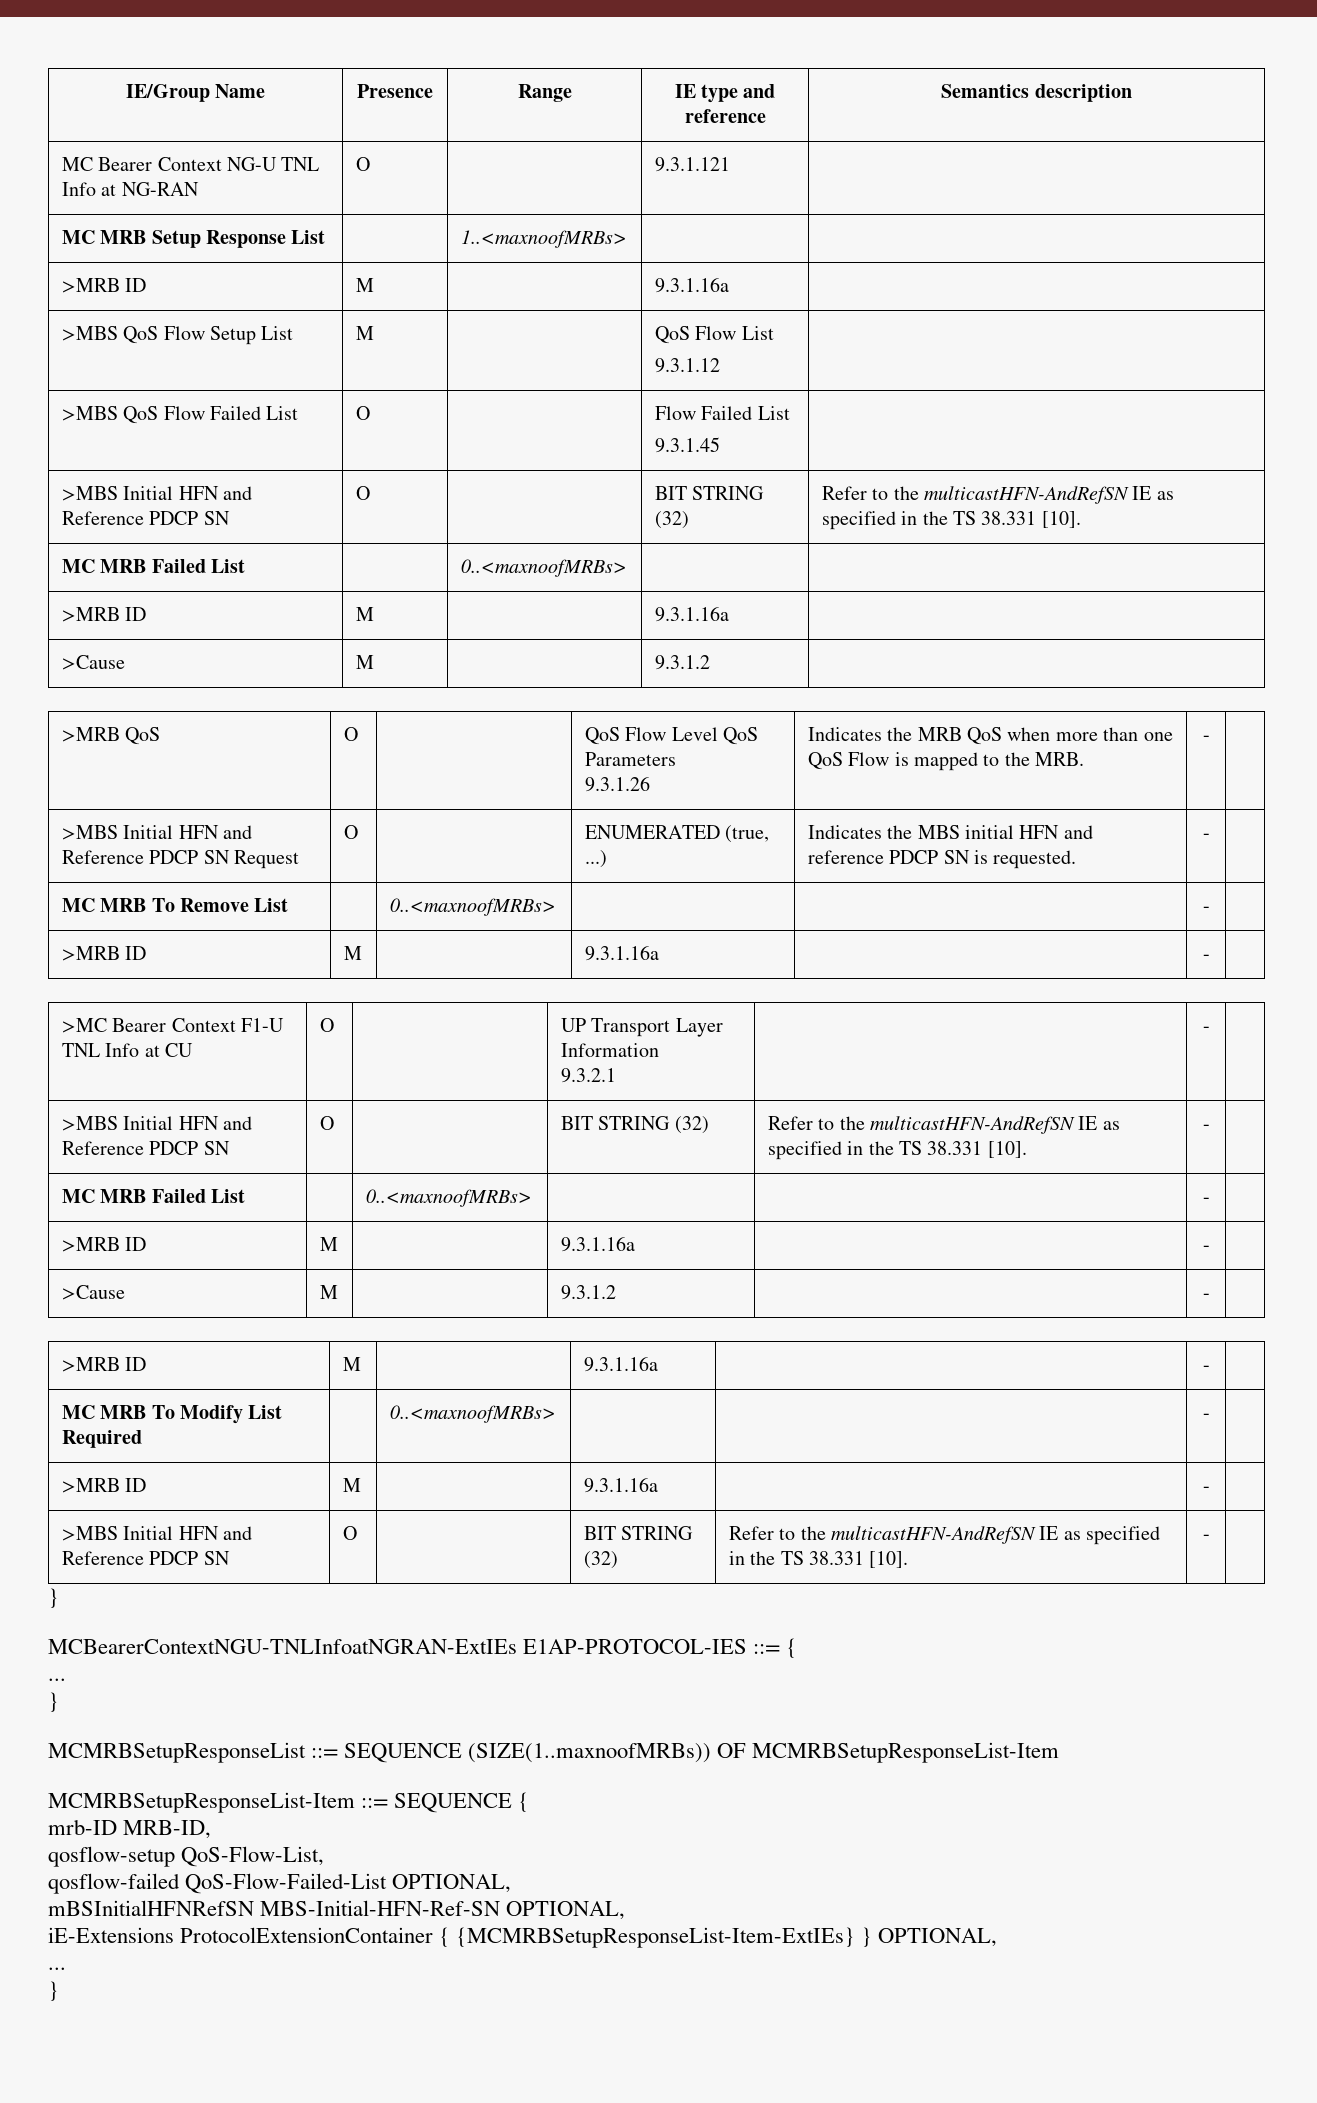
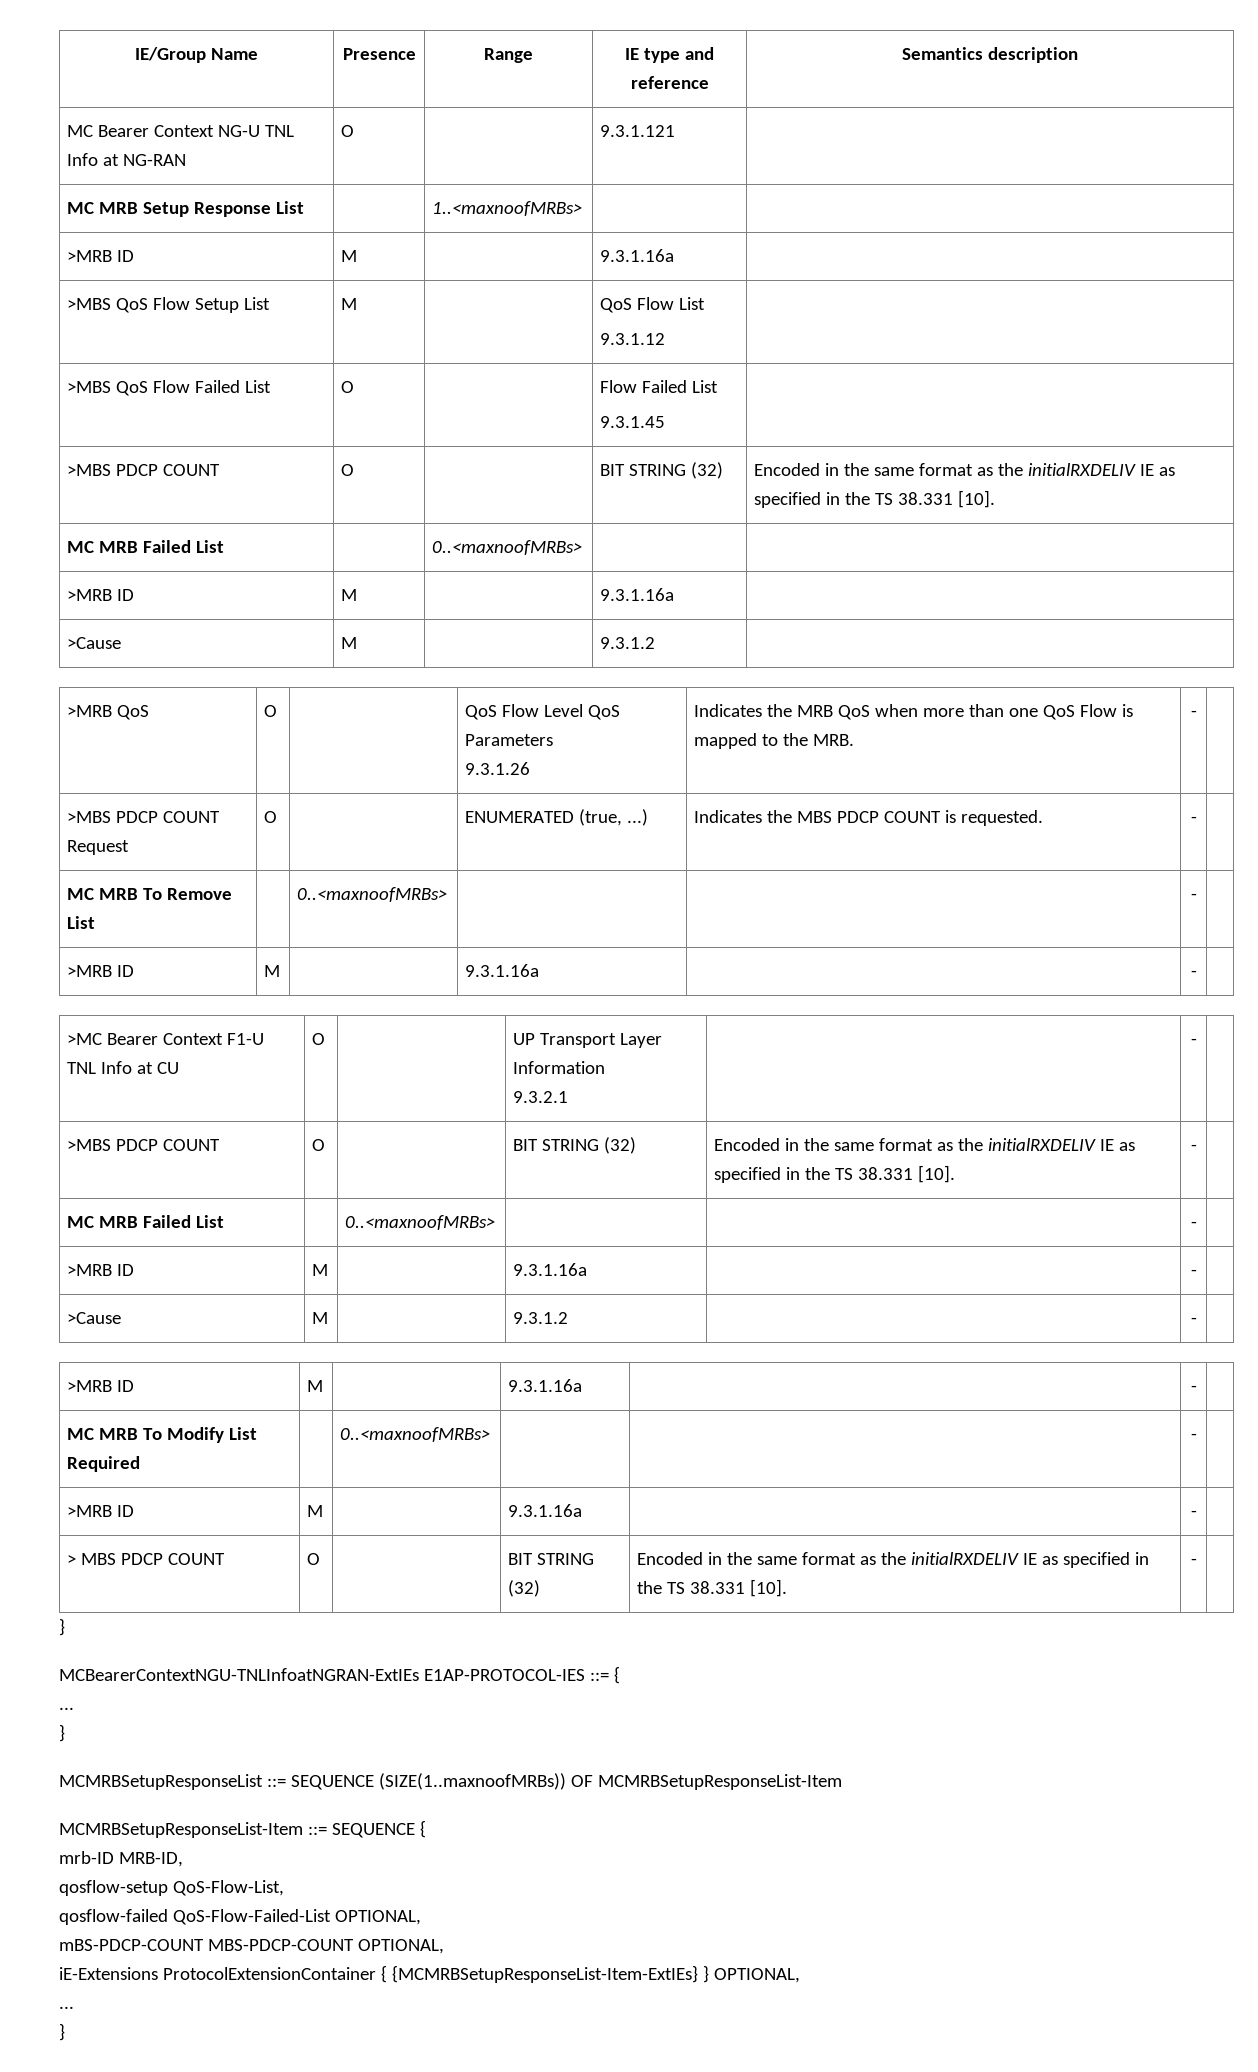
  >MBS QoS Flow Failed List | O | | Flow Failed List
  9.3.1.45 |
- >MBS Initial HFN and Reference PDCP SN | O | | BIT STRING (32) | Refer to the multicastHFN-AndRefSN IE as specified in the TS 38.331 [10].
+ >MBS PDCP COUNT | O | | BIT STRING (32) | Encoded in the same format as the initialRXDELIV IE as specified in the TS 38.331 [10].
- >MBS Initial HFN and Reference PDCP SN Request | O | | ENUMERATED (true, ...) | Indicates the MBS initial HFN and reference PDCP SN is requested. | - |
+ >MBS PDCP COUNT Request | O | | ENUMERATED (true, ...) | Indicates the MBS PDCP COUNT is requested. | - |
  >MC Bearer Context F1-U TNL Info at CU | O | | UP Transport Layer Information
  9.3.2.1 | | - |
- >MBS Initial HFN and Reference PDCP SN | O | | BIT STRING (32) | Refer to the multicastHFN-AndRefSN IE as specified in the TS 38.331 [10]. | - |
+ >MBS PDCP COUNT | O | | BIT STRING (32) | Encoded in the same format as the initialRXDELIV IE as specified in the TS 38.331 [10]. | - |
  MC MRB To Modify List Required | | 0..<maxnoofMRBs> | | | - |
  >MRB ID | M | | 9.3.1.16a | | - |
- >MBS Initial HFN and Reference PDCP SN | O | | BIT STRING (32) | Refer to the multicastHFN-AndRefSN IE as specified in the TS 38.331 [10]. | - |
+ > MBS PDCP COUNT | O | | BIT STRING (32) | Encoded in the same format as the initialRXDELIV IE as specified in the TS 38.331 [10]. | - |
- mBSInitialHFNRefSN MBS-Initial-HFN-Ref-SN OPTIONAL,
+ mBS-PDCP-COUNT MBS-PDCP-COUNT OPTIONAL,

